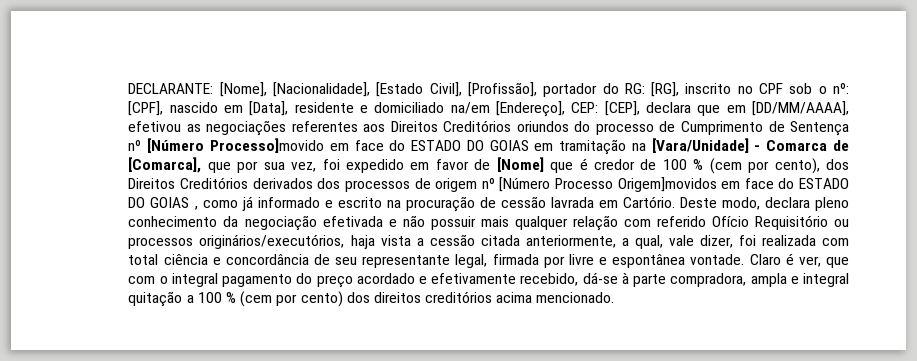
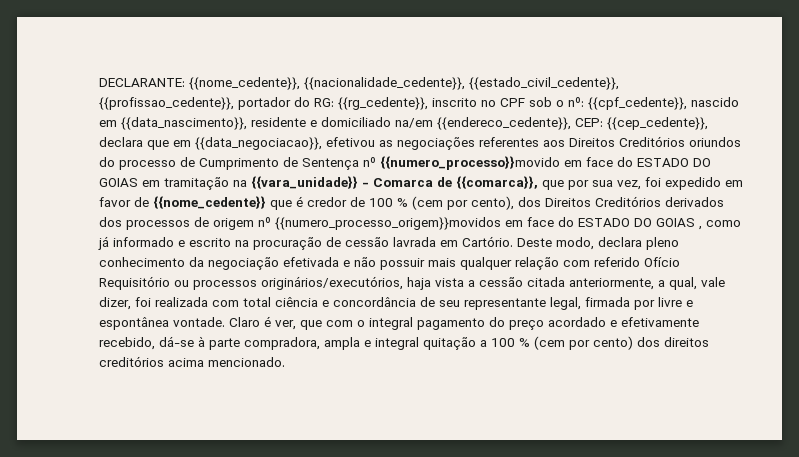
- [Nome], [Nacionalidade], [Estado Civil], [Profissão], portador do RG:
+ {{nome_cedente}}, {{nacionalidade_cedente}}, {{estado_civil_cedente}}, {{profissao_cedente}}, portador do RG:
- [RG], inscrito no CPF sob o nº:
+ {{rg_cedente}}, inscrito no CPF sob o nº:
- [CPF], nascido em [Data], residente e domiciliado na/em [Endereço], CEP: [CEP], declara que em [DD/MM/AAAA], efetivou as negociações referentes aos Direitos Creditórios oriundos do processo de Cumprimento de Sentença nº [Número Processo]movido em face do ESTADO DO GOIAS em tramitação na [Vara/Unidade] - Comarca de [Comarca], que por sua vez, foi expedido em favor de [Nome] que é credor de 100 % (cem por cento), dos Direitos Creditórios derivados dos processos de origem nº [Número Processo Origem]movidos em face do ESTADO DO GOIAS , como já informado e escrito na procuração de cessão lavrada em Cartório.
+ {{cpf_cedente}}, nascido em {{data_nascimento}}, residente e domiciliado na/em {{endereco_cedente}}, CEP: {{cep_cedente}}, declara que em {{data_negociacao}}, efetivou as negociações referentes aos Direitos Creditórios oriundos do processo de Cumprimento de Sentença nº {{numero_processo}}movido em face do ESTADO DO GOIAS em tramitação na {{vara_unidade}} - Comarca de {{comarca}}, que por sua vez, foi expedido em favor de {{nome_cedente}} que é credor de 100 % (cem por cento), dos Direitos Creditórios derivados dos processos de origem nº {{numero_processo_origem}}movidos em face do ESTADO DO GOIAS , como já informado e escrito na procuração de cessão lavrada em Cartório.

